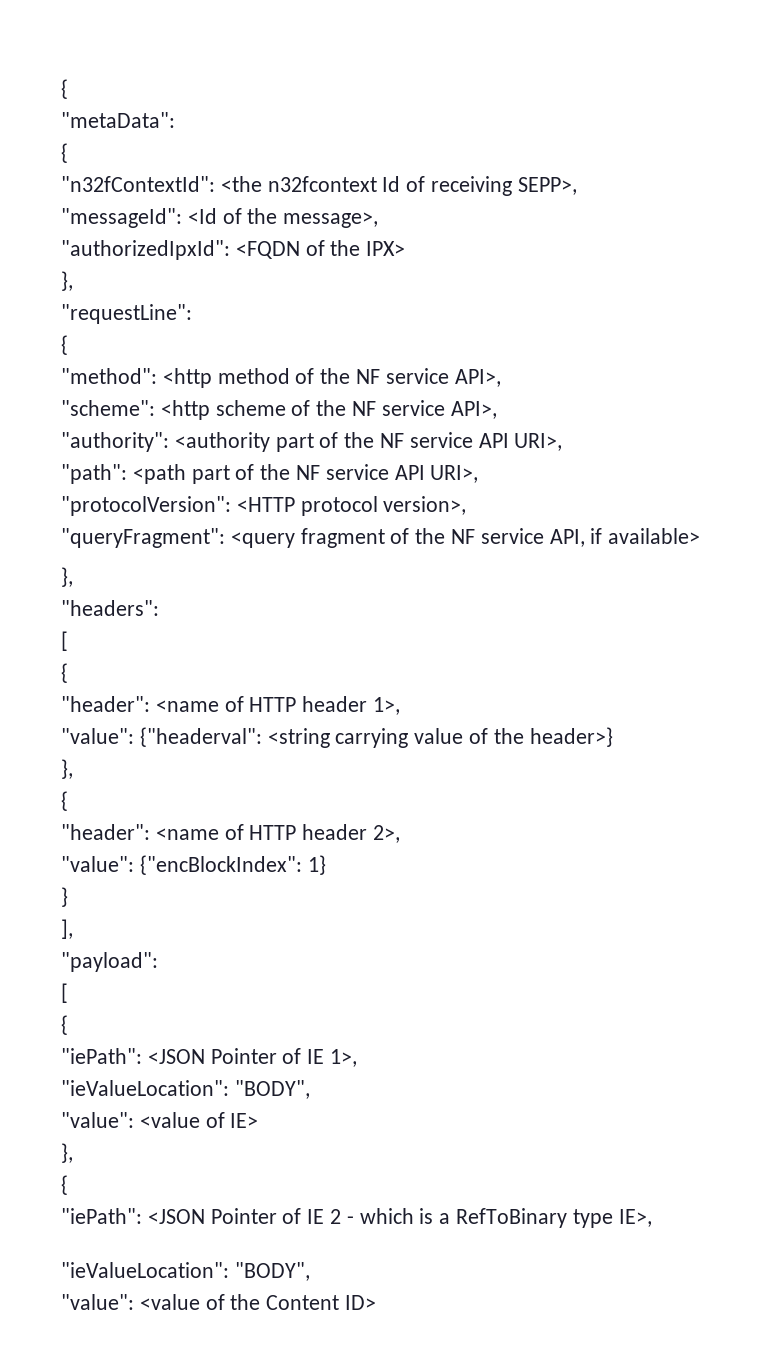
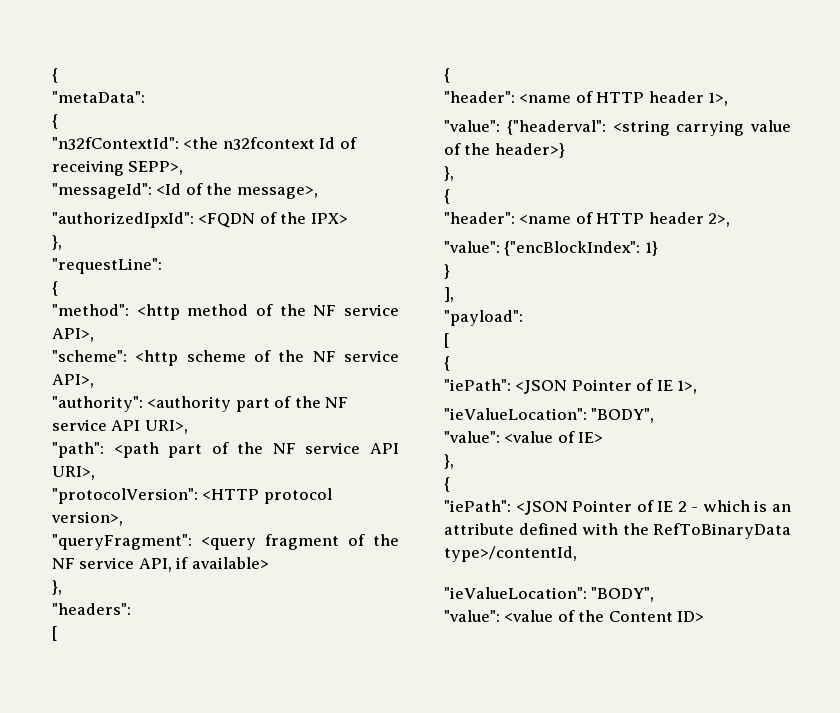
- "iePath": <JSON Pointer of IE 2 - which is a RefToBinary type IE>,
+ "iePath": <JSON Pointer of IE 2 - which is an attribute defined with the RefToBinaryData type>/contentId,

